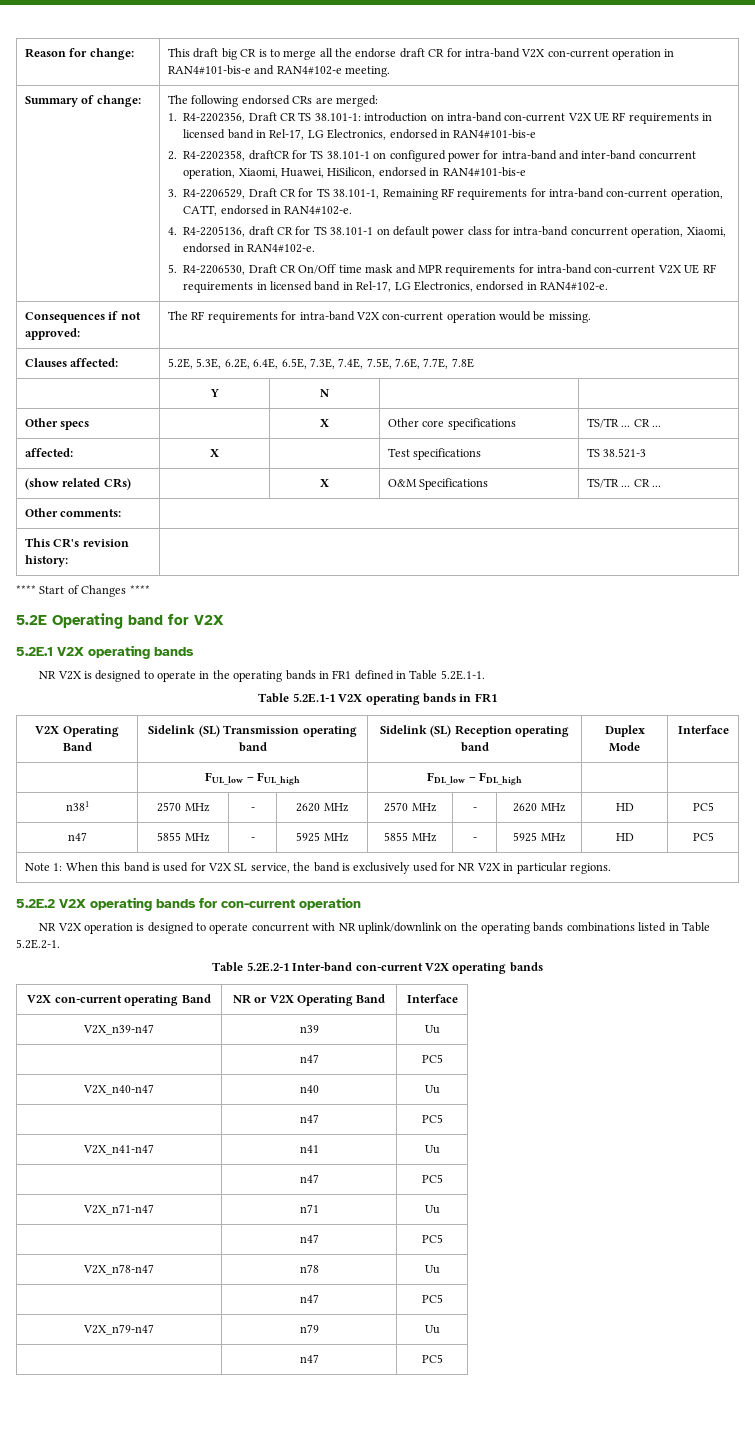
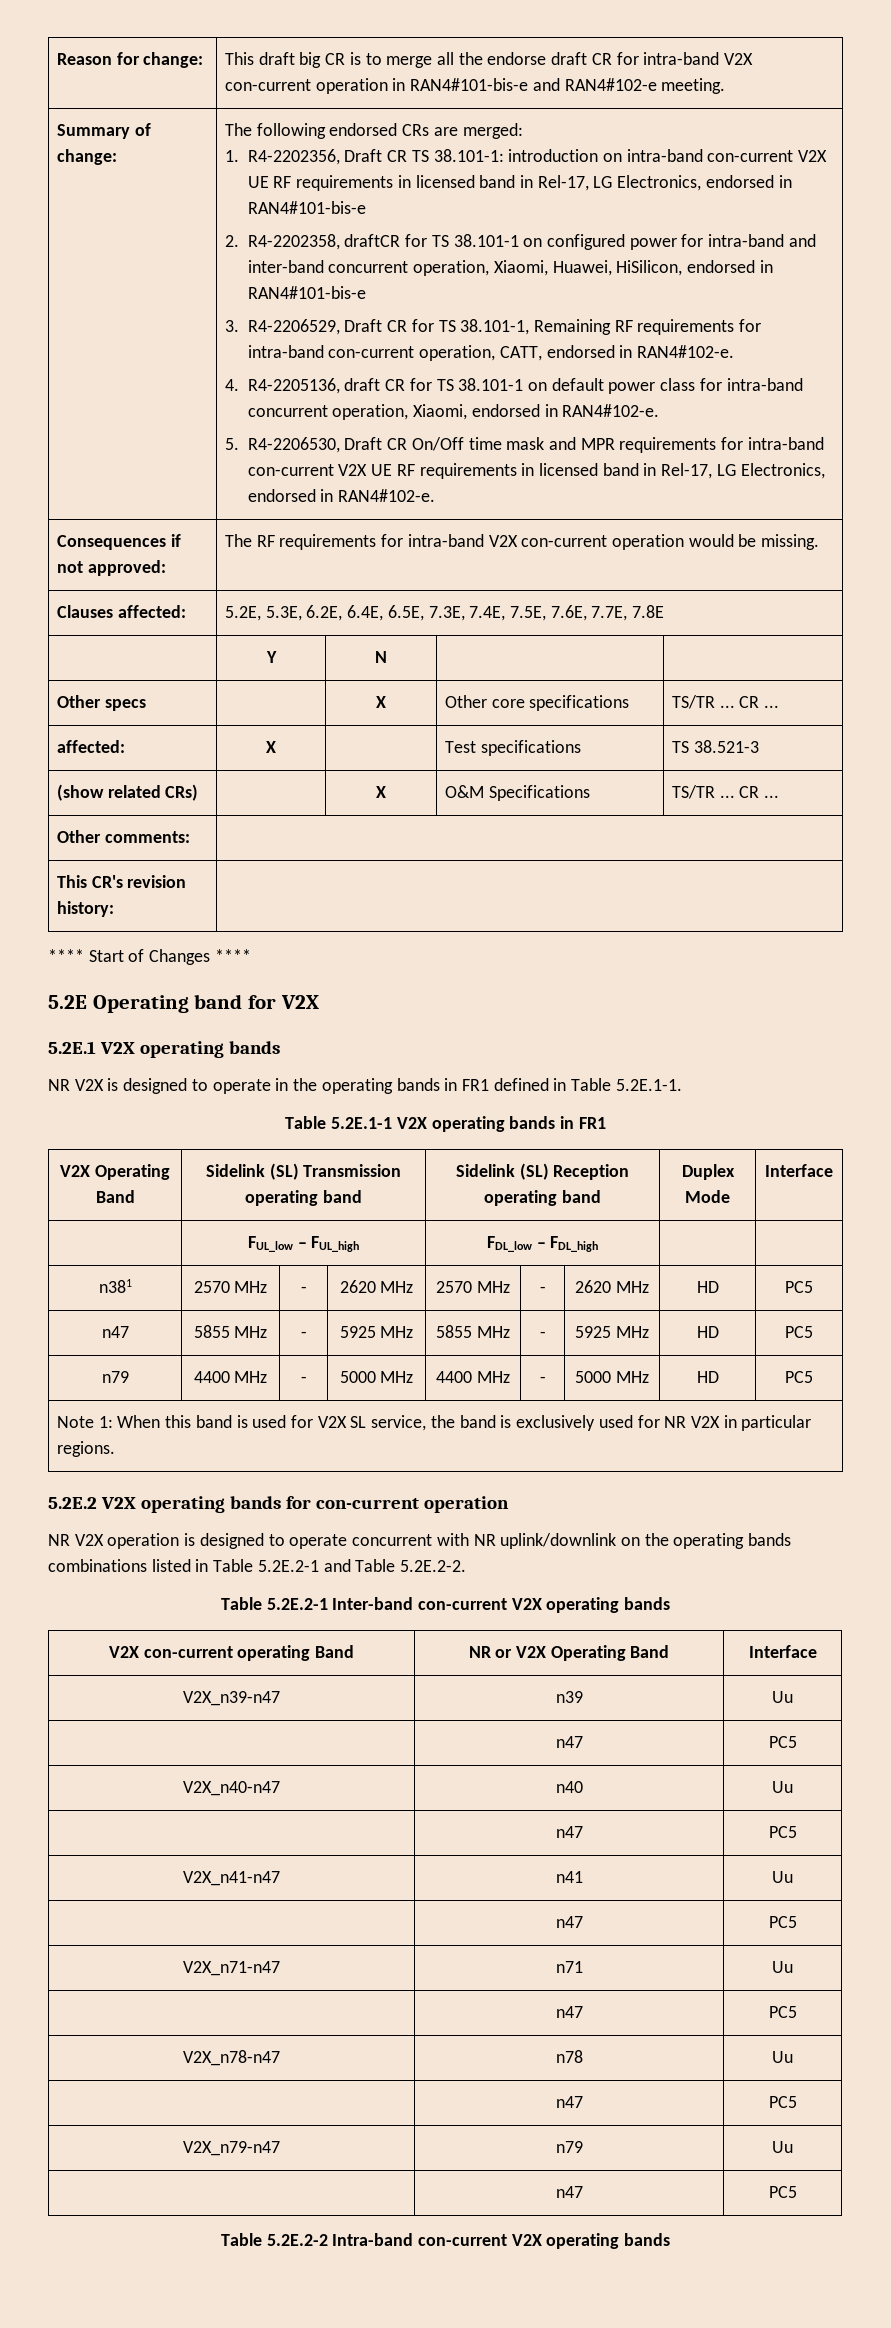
+ n79 | 4400 MHz | - | 5000 MHz | 4400 MHz | - | 5000 MHz | HD | PC5
- NR V2X operation is designed to operate concurrent with NR uplink/downlink on the operating bands combinations listed in Table 5.2E.2-1.
+ NR V2X operation is designed to operate concurrent with NR uplink/downlink on the operating bands combinations listed in Table 5.2E.2-1 and Table 5.2E.2-2.
+ Table 5.2E.2-2 Intra-band con-current V2X operating bands

